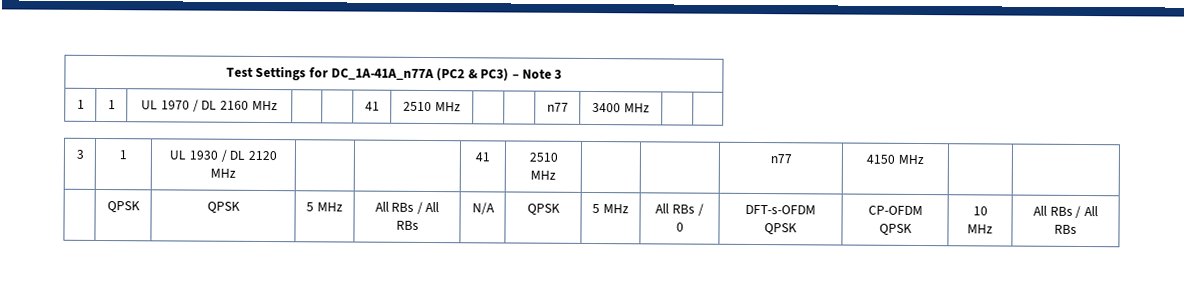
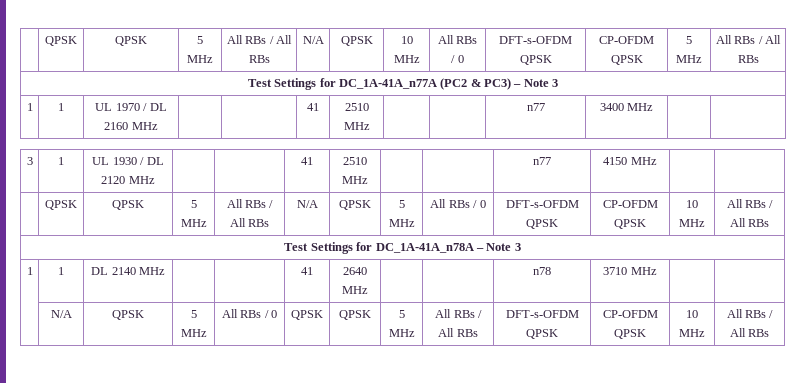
+ | QPSK | QPSK | 5 MHz | All RBs / All RBs | N/A | QPSK | 10 MHz | All RBs / 0 | DFT-s-OFDM QPSK | CP-OFDM QPSK | 5 MHz | All RBs / All RBs
+ Test Settings for DC_1A-41A_n78A – Note 3
+ 1 | 1 | DL 2140 MHz | | | 41 | 2640 MHz | | | n78 | 3710 MHz | |
+ | N/A | QPSK | 5 MHz | All RBs / 0 | QPSK | QPSK | 5 MHz | All RBs / All RBs | DFT-s-OFDM QPSK | CP-OFDM QPSK | 10 MHz | All RBs / All RBs

